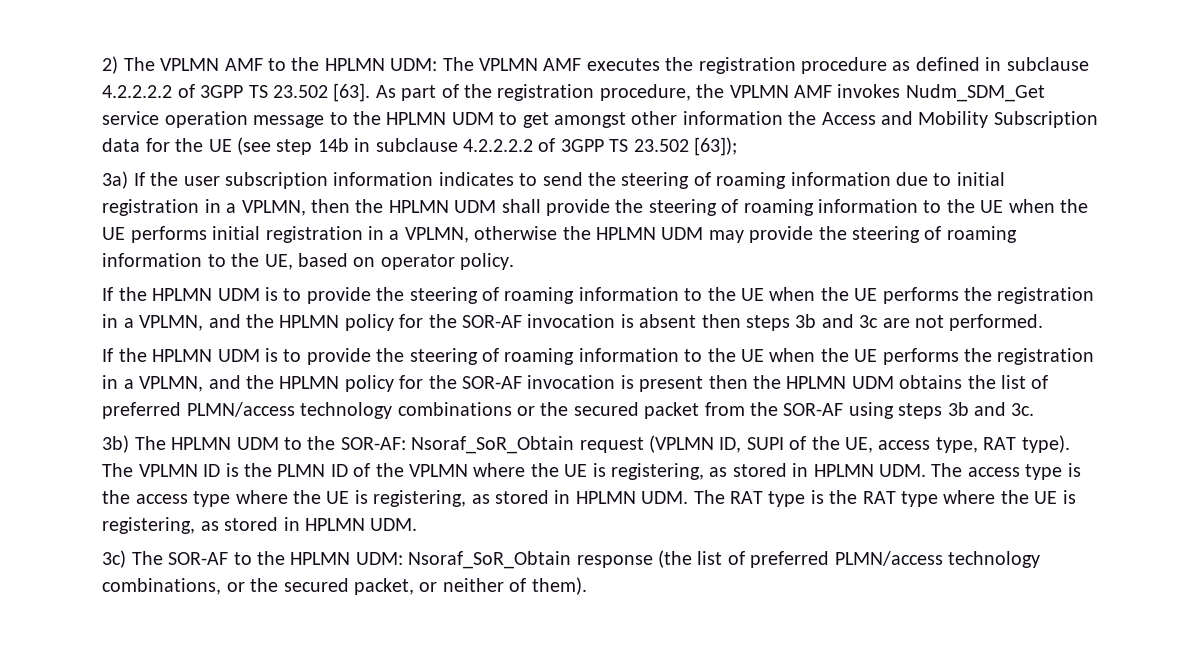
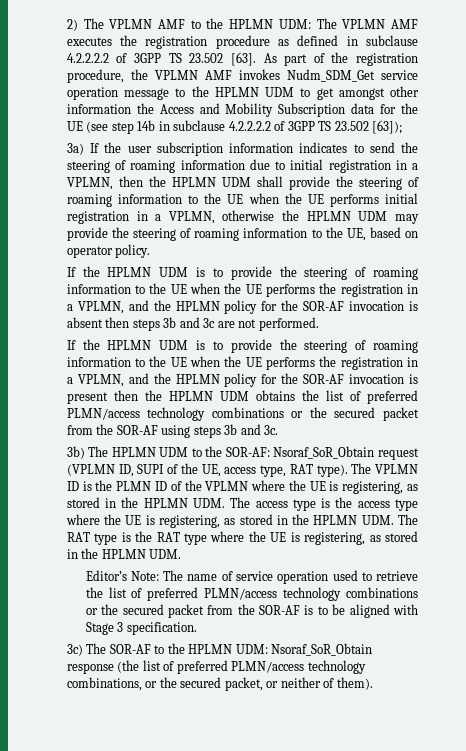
- The VPLMN ID is the PLMN ID of the VPLMN where the UE is registering, as stored in HPLMN UDM. The access type is the access type where the UE is registering, as stored in HPLMN UDM. The RAT type is the RAT type where the UE is registering, as stored in HPLMN UDM.
+ The VPLMN ID is the PLMN ID of the VPLMN where the UE is registering, as stored in the HPLMN UDM. The access type is the access type where the UE is registering, as stored in the HPLMN UDM. The RAT type is the RAT type where the UE is registering, as stored in the HPLMN UDM.
+ Editor’s Note: The name of service operation used to retrieve the list of preferred PLMN/access technology combinations or the secured packet from the SOR-AF is to be aligned with Stage 3 specification.

